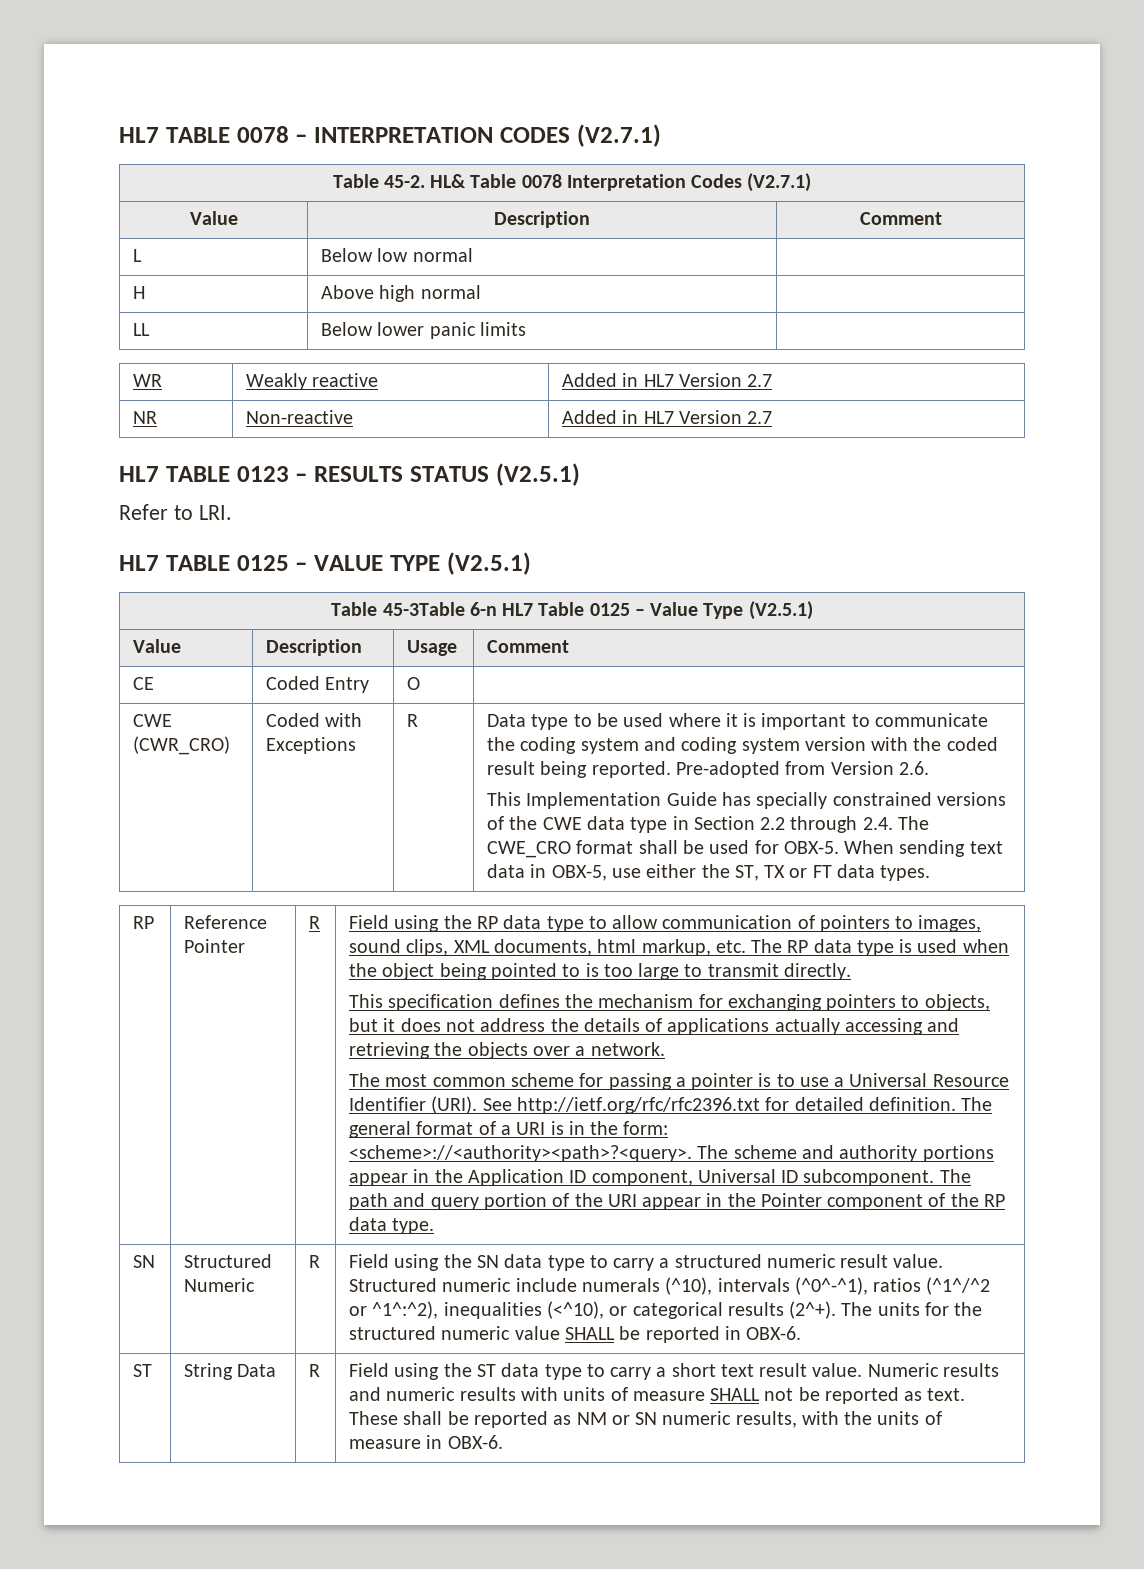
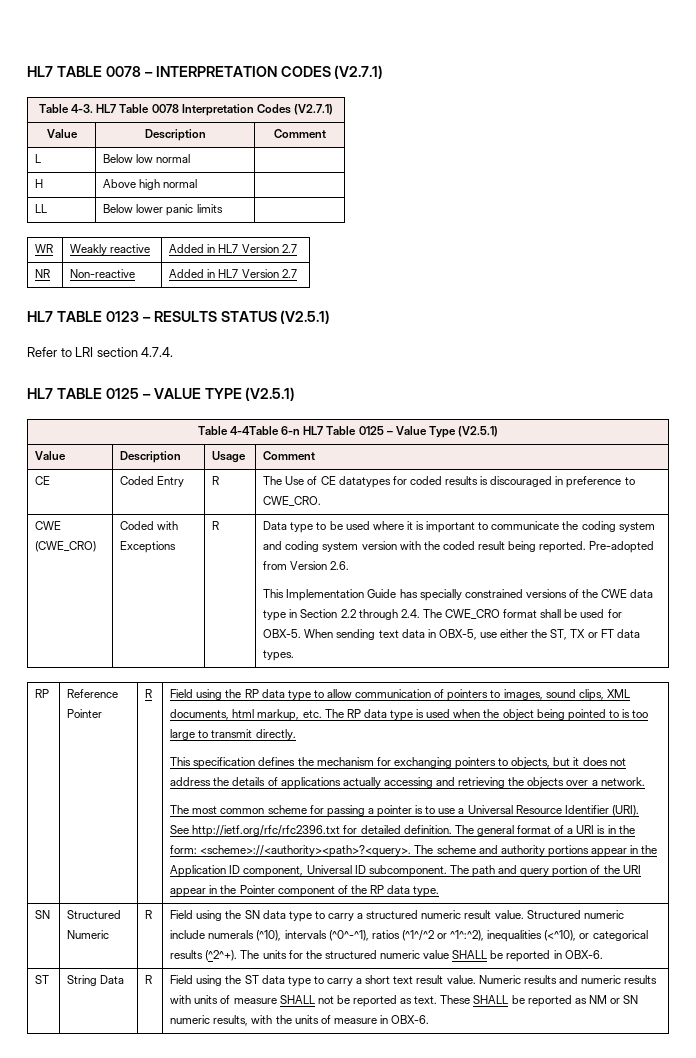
- Table 45-2. HL& Table 0078 Interpretation Codes (V2.7.1)
+ Table 4-3. HL7 Table 0078 Interpretation Codes (V2.7.1)
- Refer to LRI.
+ Refer to LRI section 4.7.4.
- Table 45-3Table 6-n HL7 Table 0125 – Value Type (V2.5.1)
+ Table 4-4Table 6-n HL7 Table 0125 – Value Type (V2.5.1)
- CE | Coded Entry | O |
- CWE (CWR_CRO)
+ CE | Coded Entry | R | The Use of CE datatypes for coded results is discouraged in preference to CWE_CRO.
+ CWE (CWE_CRO)
- Structured numeric include numerals (^10), intervals (^0^-^1), ratios (^1^/^2 or ^1^:^2), inequalities (<^10), or categorical results (2^+).
+ Structured numeric include numerals (^10), intervals (^0^-^1), ratios (^1^/^2 or ^1^:^2), inequalities (<^10), or categorical results (^2^+).
- These shall be reported as NM or SN numeric results, with the units of measure in OBX-6.
+ These SHALL be reported as NM or SN numeric results, with the units of measure in OBX-6.

